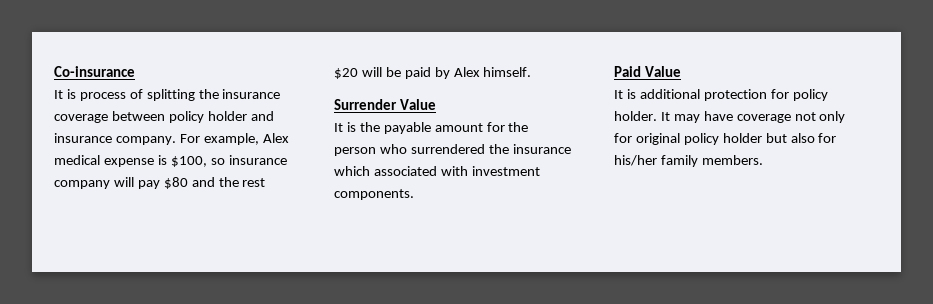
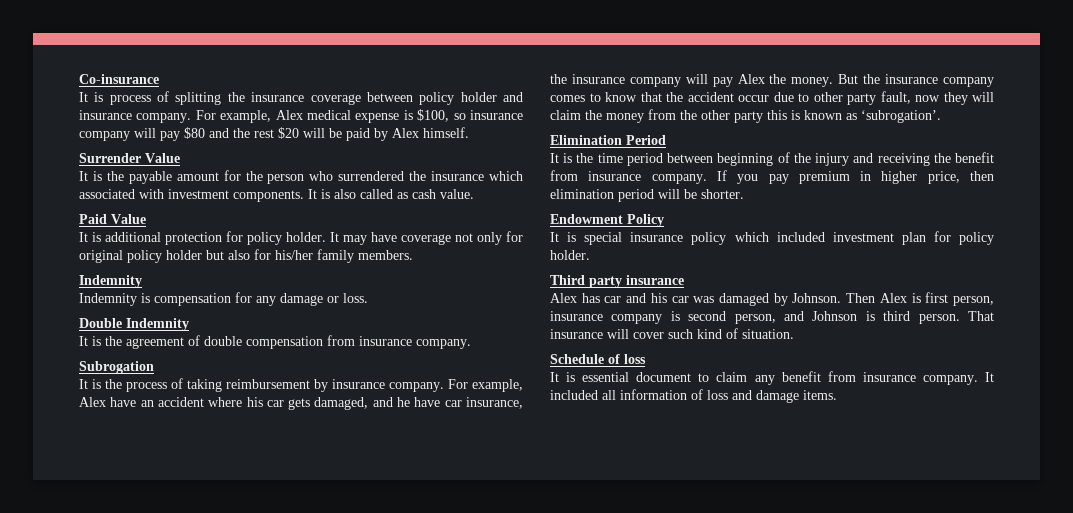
+ It is also called as cash value.
  It may have coverage not only for original policy holder but also for his/her family members.
+ Indemnity
+ Indemnity is compensation for any damage or loss.
+ Double Indemnity
+ It is the agreement of double compensation from insurance company.
+ Subrogation
+ It is the process of taking reimbursement by insurance company. For example, Alex have an accident where his car gets damaged, and he have car insurance, the insurance company will pay Alex the money. But the insurance company comes to know that the accident occur due to other party fault, now they will claim the money from the other party this is known as ‘subrogation’.
+ Elimination Period
+ It is the time period between beginning of the injury and receiving the benefit from insurance company. If you pay premium in higher price, then elimination period will be shorter.
+ Endowment Policy
+ It is special insurance policy which included investment plan for policy holder.
+ Third party insurance
+ Alex has car and his car was damaged by Johnson. Then Alex is first person, insurance company is second person, and Johnson is third person. That insurance will cover such kind of situation.
+ Schedule of loss
+ It is essential document to claim any benefit from insurance company. It included all information of loss and damage items.

